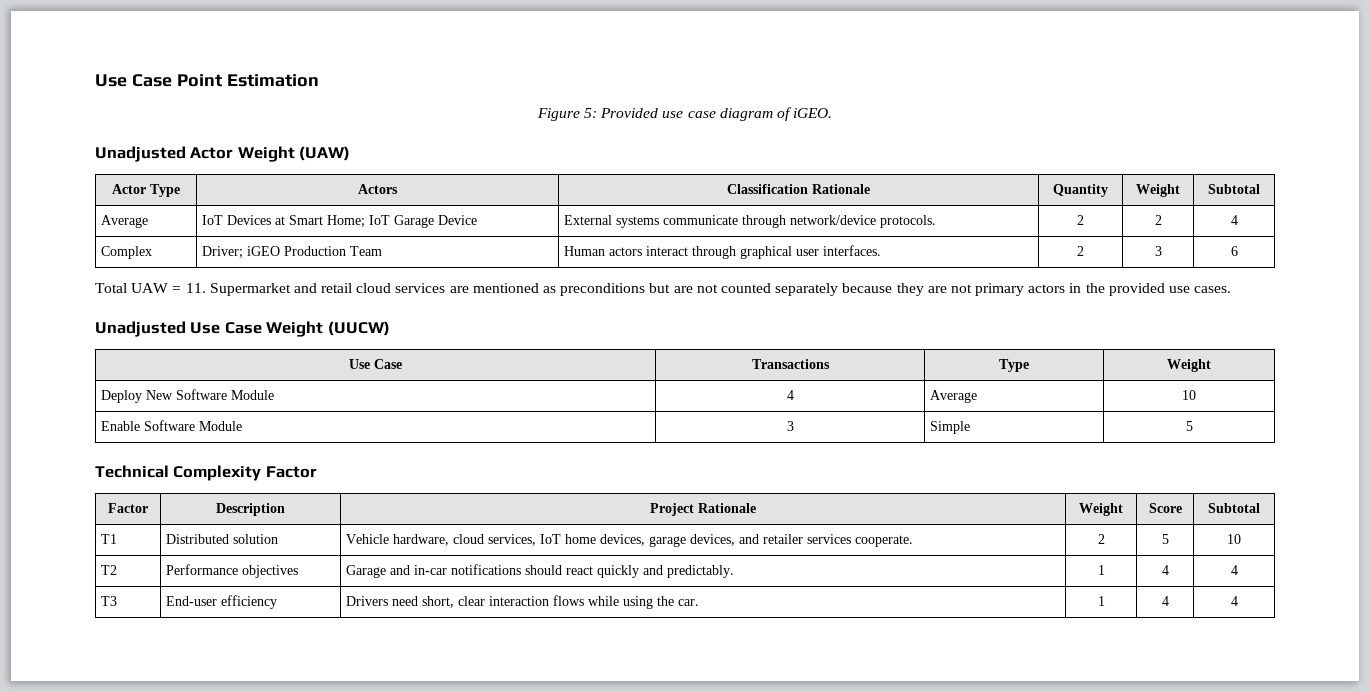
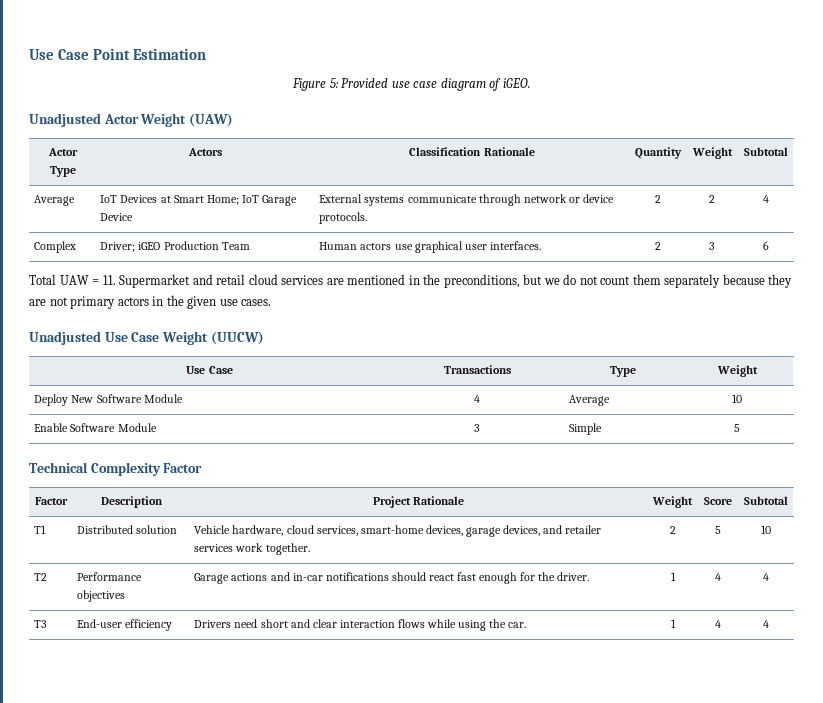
- Average | IoT Devices at Smart Home; IoT Garage Device | External systems communicate through network/device protocols. | 2 | 2 | 4
+ Average | IoT Devices at Smart Home; IoT Garage Device | External systems communicate through network or device protocols. | 2 | 2 | 4
- Complex | Driver; iGEO Production Team | Human actors interact through graphical user interfaces. | 2 | 3 | 6
+ Complex | Driver; iGEO Production Team | Human actors use graphical user interfaces. | 2 | 3 | 6
- Total UAW = 11. Supermarket and retail cloud services are mentioned as preconditions but are not counted separately because they are not primary actors in the provided use cases.
+ Total UAW = 11. Supermarket and retail cloud services are mentioned in the preconditions, but we do not count them separately because they are not primary actors in the given use cases.
- T1 | Distributed solution | Vehicle hardware, cloud services, IoT home devices, garage devices, and retailer services cooperate. | 2 | 5 | 10
+ T1 | Distributed solution | Vehicle hardware, cloud services, smart-home devices, garage devices, and retailer services work together. | 2 | 5 | 10
- T2 | Performance objectives | Garage and in-car notifications should react quickly and predictably. | 1 | 4 | 4
+ T2 | Performance objectives | Garage actions and in-car notifications should react fast enough for the driver. | 1 | 4 | 4
- T3 | End-user efficiency | Drivers need short, clear interaction flows while using the car. | 1 | 4 | 4
+ T3 | End-user efficiency | Drivers need short and clear interaction flows while using the car. | 1 | 4 | 4

